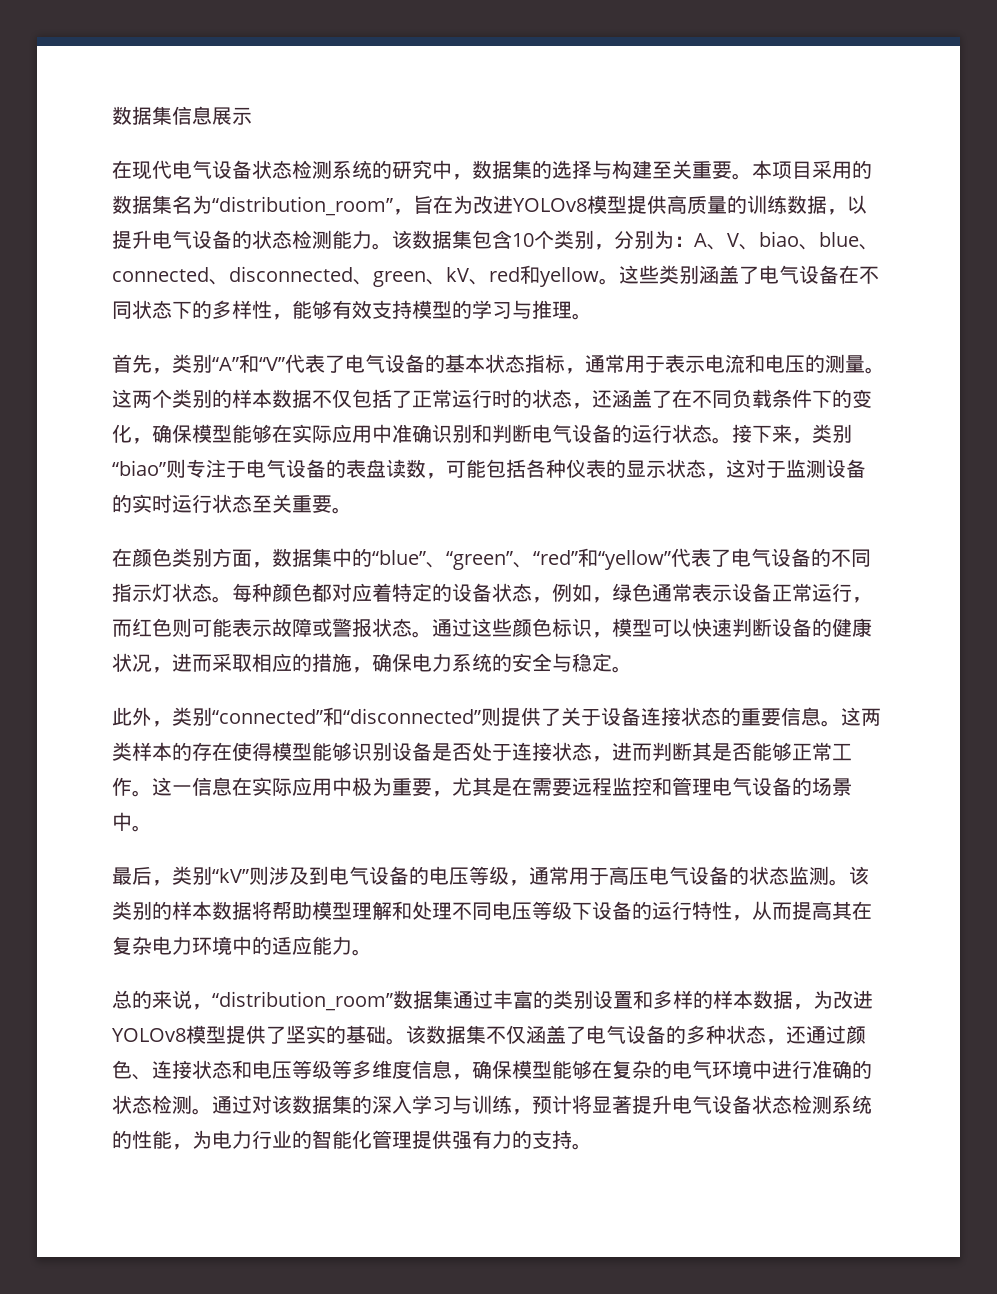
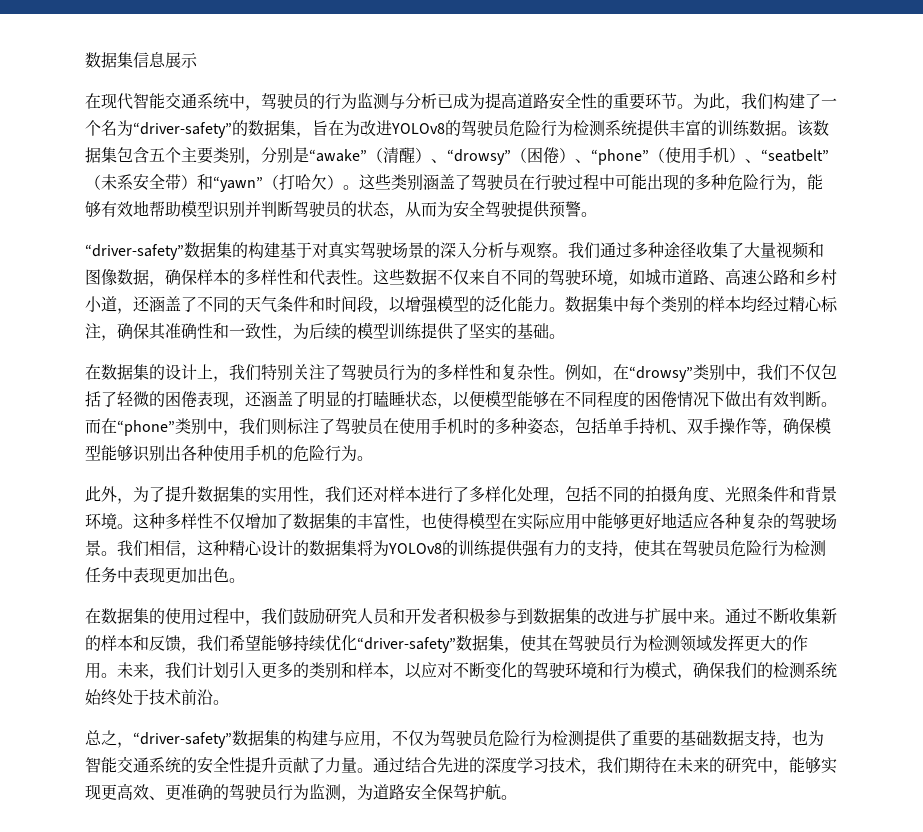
- 在现代电气设备状态检测系统的研究中，数据集的选择与构建至关重要。本项目采用的数据集名为“distribution_room”，旨在为改进YOLOv8模型提供高质量的训练数据，以提升电气设备的状态检测能力。
+ 在现代智能交通系统中，驾驶员的行为监测与分析已成为提高道路安全性的重要环节。为此，我们构建了一个名为“driver-safety”的数据集，旨在为改进YOLOv8的驾驶员危险行为检测系统提供丰富的训练数据。
- 该数据集包含10个类别，分别为：A、V、biao、blue、connected、disconnected、green、kV、red和yellow。这些类别涵盖了电气设备在不同状态下的多样性，能够有效支持模型的学习与推理。
- 首先，类别“A”和“V”代表了电气设备的基本状态指标，通常用于表示电流和电压的测量。这两个类别的样本数据不仅包括了正常运行时的状态，还涵盖了在不同负载条件下的变化，确保模型能够在实际应用中准确识别和判断电气设备的运行状态。接下来，类别“biao”则专注于电气设备的表盘读数，可能包括各种仪表的显示状态，这对于监测设备的实时运行状态至关重要。
- 在颜色类别方面，数据集中的“blue”、“green”、“red”和“yellow”代表了电气设备的不同指示灯状态。每种颜色都对应着特定的设备状态，例如，绿色通常表示设备正常运行，而红色则可能表示故障或警报状态。通过这些颜色标识，模型可以快速判断设备的健康状况，进而采取相应的措施，确保电力系统的安全与稳定。
- 此外，类别“connected”和“disconnected”则提供了关于设备连接状态的重要信息。这两类样本的存在使得模型能够识别设备是否处于连接状态，进而判断其是否能够正常工作。这一信息在实际应用中极为重要，尤其是在需要远程监控和管理电气设备的场景中。
- 最后，类别“kV”则涉及到电气设备的电压等级，通常用于高压电气设备的状态监测。该类别的样本数据将帮助模型理解和处理不同电压等级下设备的运行特性，从而提高其在复杂电力环境中的适应能力。
- 总的来说，“distribution_room”数据集通过丰富的类别设置和多样的样本数据，为改进YOLOv8模型提供了坚实的基础。该数据集不仅涵盖了电气设备的多种状态，还通过颜色、连接状态和电压等级等多维度信息，确保模型能够在复杂的电气环境中进行准确的状态检测。通过对该数据集的深入学习与训练，预计将显著提升电气设备状态检测系统的性能，为电力行业的智能化管理提供强有力的支持。
+ 该数据集包含五个主要类别，分别是“awake”（清醒）、“drowsy”（困倦）、“phone”（使用手机）、“seatbelt”（未系安全带）和“yawn”（打哈欠）。这些类别涵盖了驾驶员在行驶过程中可能出现的多种危险行为，能够有效地帮助模型识别并判断驾驶员的状态，从而为安全驾驶提供预警。
+ “driver-safety”数据集的构建基于对真实驾驶场景的深入分析与观察。我们通过多种途径收集了大量视频和图像数据，确保样本的多样性和代表性。这些数据不仅来自不同的驾驶环境，如城市道路、高速公路和乡村小道，还涵盖了不同的天气条件和时间段，以增强模型的泛化能力。数据集中每个类别的样本均经过精心标注，确保其准确性和一致性，为后续的模型训练提供了坚实的基础。
+ 在数据集的设计上，我们特别关注了驾驶员行为的多样性和复杂性。例如，在“drowsy”类别中，我们不仅包括了轻微的困倦表现，还涵盖了明显的打瞌睡状态，以便模型能够在不同程度的困倦情况下做出有效判断。而在“phone”类别中，我们则标注了驾驶员在使用手机时的多种姿态，包括单手持机、双手操作等，确保模型能够识别出各种使用手机的危险行为。
+ 此外，为了提升数据集的实用性，我们还对样本进行了多样化处理，包括不同的拍摄角度、光照条件和背景环境。这种多样性不仅增加了数据集的丰富性，也使得模型在实际应用中能够更好地适应各种复杂的驾驶场景。我们相信，这种精心设计的数据集将为YOLOv8的训练提供强有力的支持，使其在驾驶员危险行为检测任务中表现更加出色。
+ 在数据集的使用过程中，我们鼓励研究人员和开发者积极参与到数据集的改进与扩展中来。通过不断收集新的样本和反馈，我们希望能够持续优化“driver-safety”数据集，使其在驾驶员行为检测领域发挥更大的作用。未来，我们计划引入更多的类别和样本，以应对不断变化的驾驶环境和行为模式，确保我们的检测系统始终处于技术前沿。
+ 总之，“driver-safety”数据集的构建与应用，不仅为驾驶员危险行为检测提供了重要的基础数据支持，也为智能交通系统的安全性提升贡献了力量。通过结合先进的深度学习技术，我们期待在未来的研究中，能够实现更高效、更准确的驾驶员行为监测，为道路安全保驾护航。

